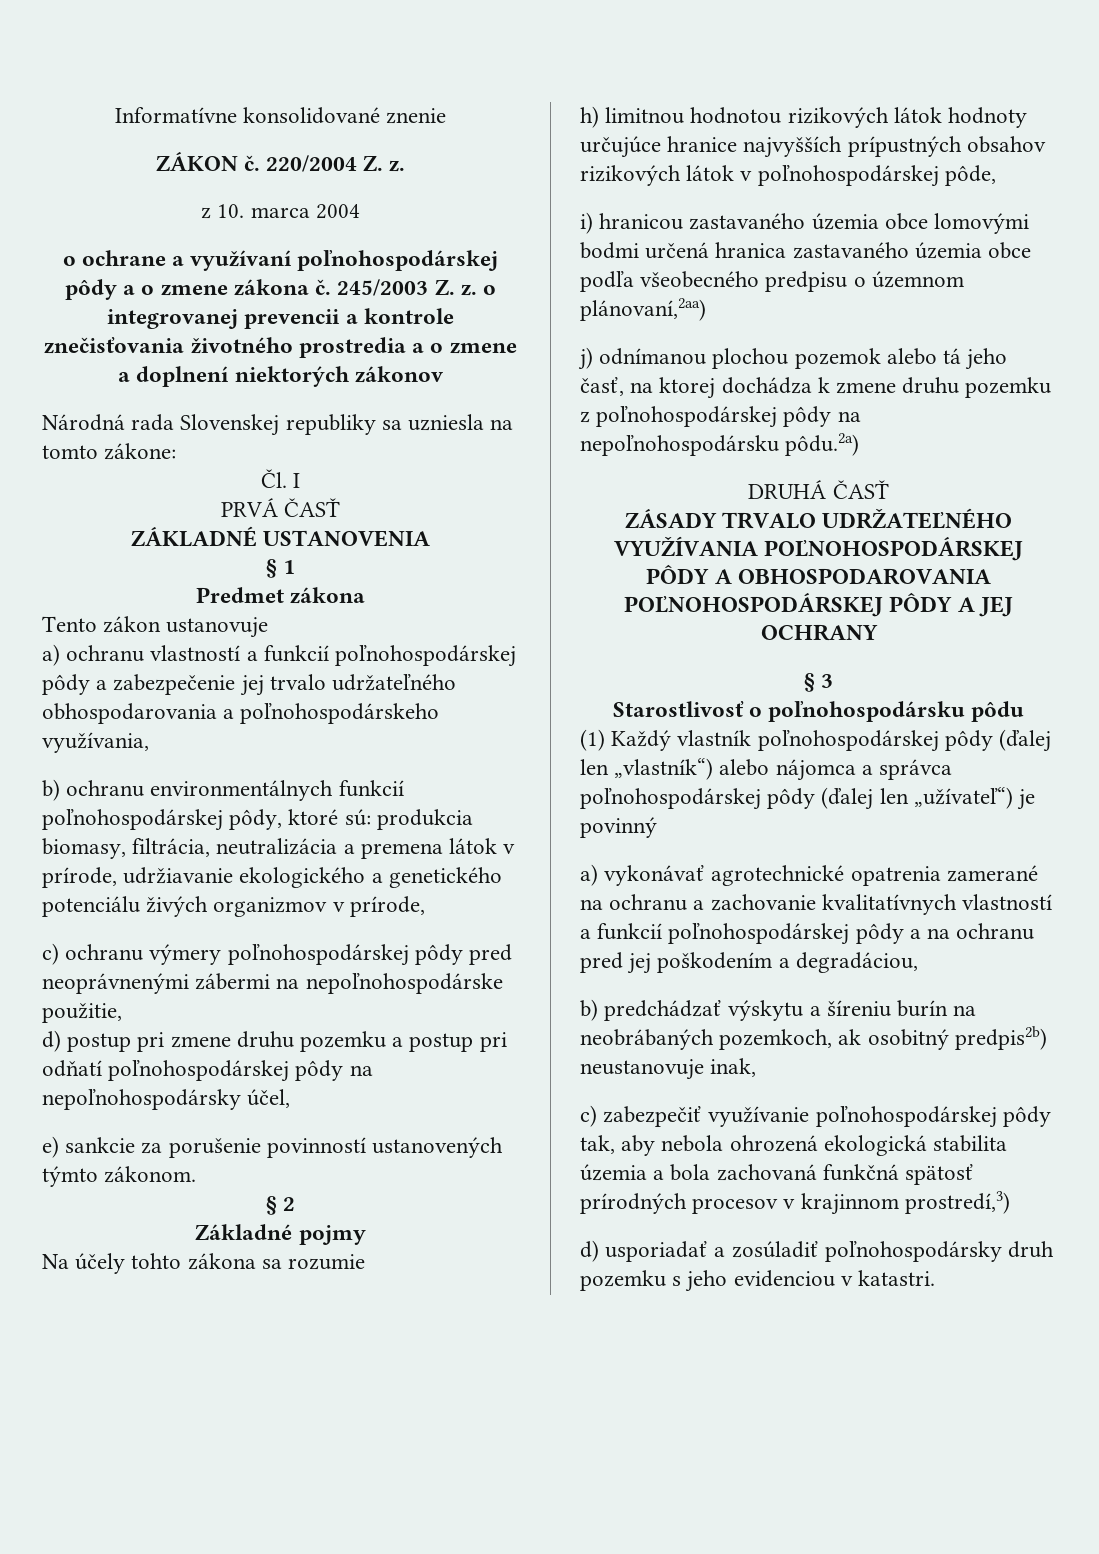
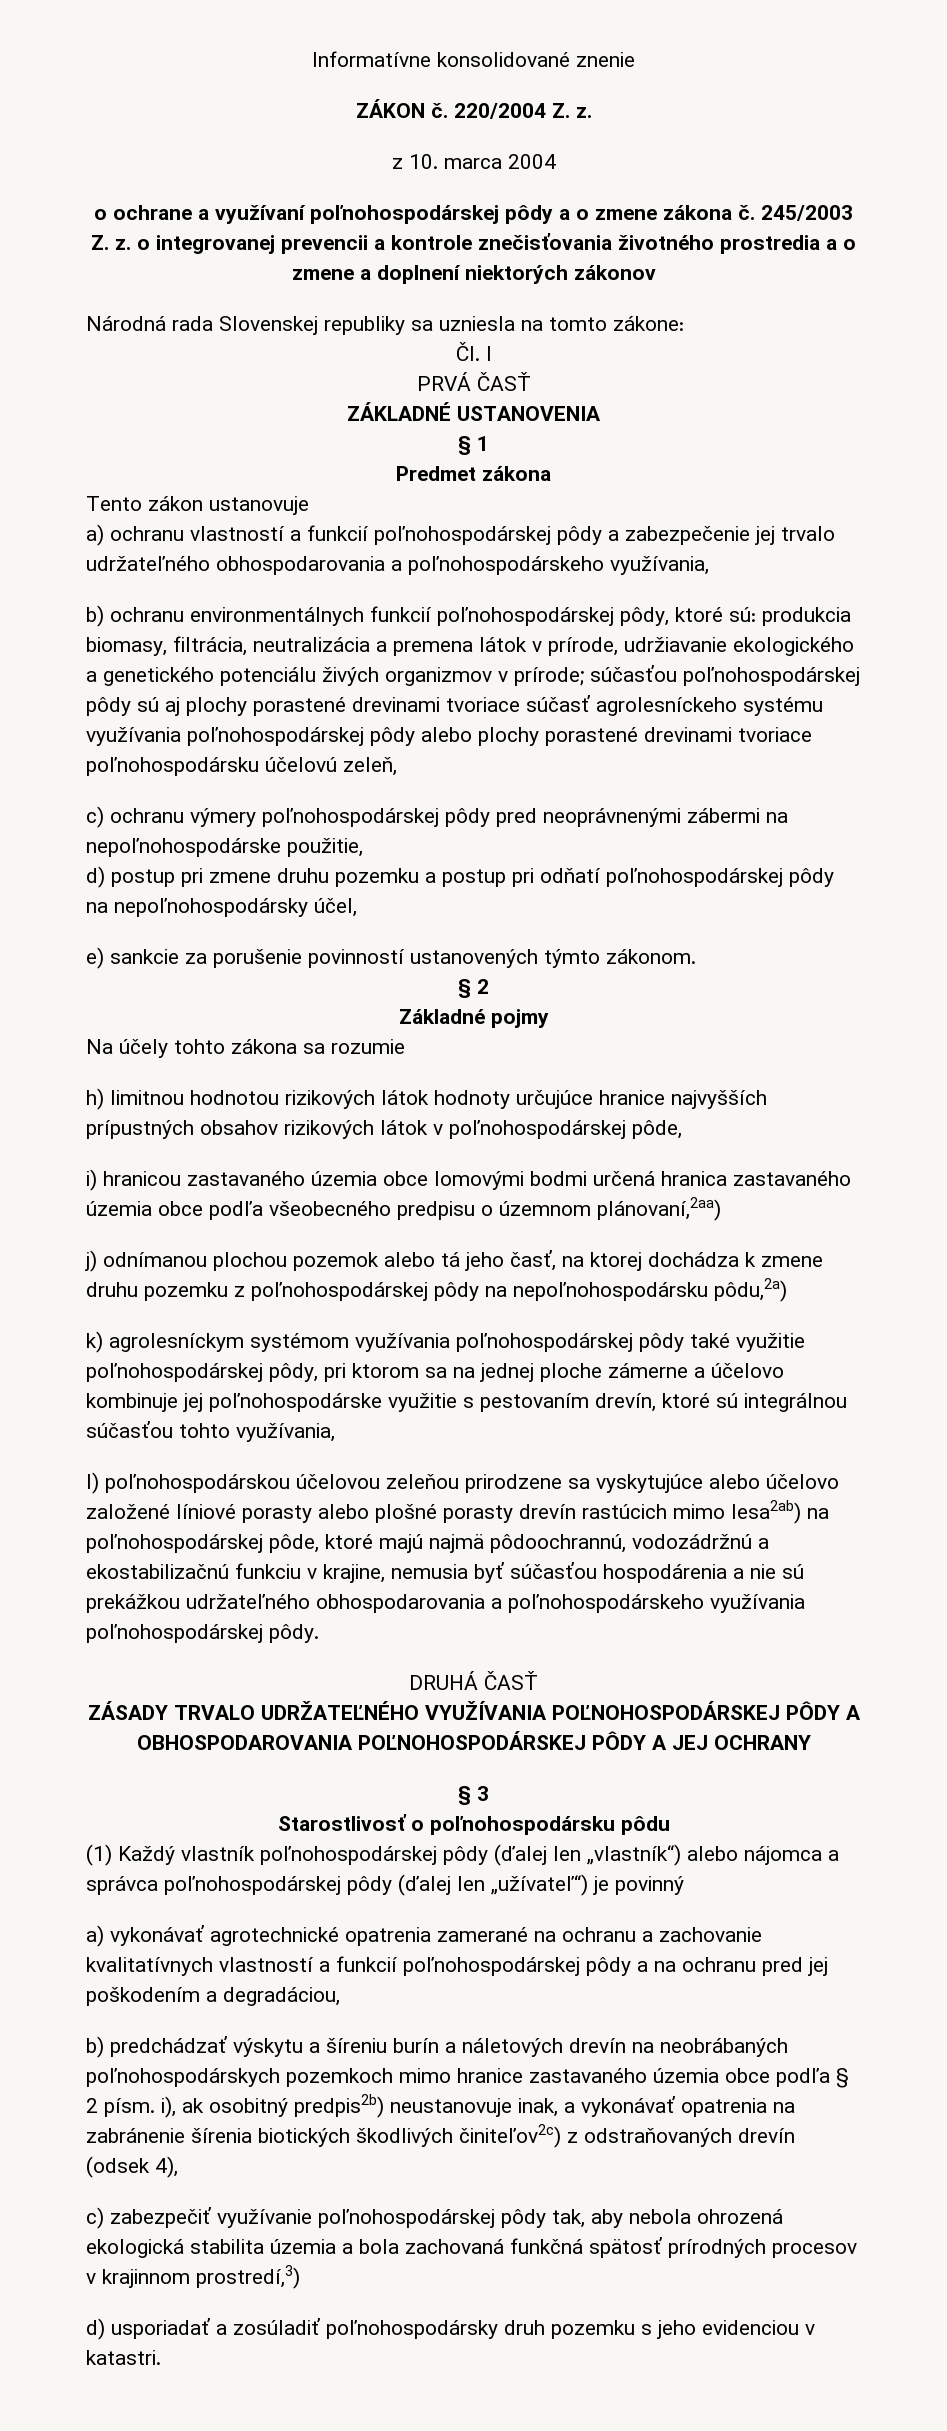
- b) ochranu environmentálnych funkcií poľnohospodárskej pôdy, ktoré sú: produkcia biomasy, filtrácia, neutralizácia a premena látok v prírode, udržiavanie ekologického a genetického potenciálu živých organizmov v prírode,
+ b) ochranu environmentálnych funkcií poľnohospodárskej pôdy, ktoré sú: produkcia biomasy, filtrácia, neutralizácia a premena látok v prírode, udržiavanie ekologického a genetického potenciálu živých organizmov v prírode; súčasťou poľnohospodárskej pôdy sú aj plochy porastené drevinami tvoriace súčasť agrolesníckeho systému využívania poľnohospodárskej pôdy alebo plochy porastené drevinami tvoriace poľnohospodársku účelovú zeleň,
- j) odnímanou plochou pozemok alebo tá jeho časť, na ktorej dochádza k zmene druhu pozemku z poľnohospodárskej pôdy na nepoľnohospodársku pôdu.2a)
+ j) odnímanou plochou pozemok alebo tá jeho časť, na ktorej dochádza k zmene druhu pozemku z poľnohospodárskej pôdy na nepoľnohospodársku pôdu,2a)
+ k) agrolesníckym systémom využívania poľnohospodárskej pôdy také využitie poľnohospodárskej pôdy, pri ktorom sa na jednej ploche zámerne a účelovo kombinuje jej poľnohospodárske využitie s pestovaním drevín, ktoré sú integrálnou súčasťou tohto využívania,
+ l) poľnohospodárskou účelovou zeleňou prirodzene sa vyskytujúce alebo účelovo založené líniové porasty alebo plošné porasty drevín rastúcich mimo lesa2ab) na poľnohospodárskej pôde, ktoré majú najmä pôdoochrannú, vodozádržnú a ekostabilizačnú funkciu v krajine, nemusia byť súčasťou hospodárenia a nie sú prekážkou udržateľného obhospodarovania a poľnohospodárskeho využívania poľnohospodárskej pôdy.
- b) predchádzať výskytu a šíreniu burín na neobrábaných pozemkoch, ak osobitný predpis2b) neustanovuje inak,
+ b) predchádzať výskytu a šíreniu burín a náletových drevín na neobrábaných poľnohospodárskych pozemkoch mimo hranice zastavaného územia obce podľa § 2 písm. i), ak osobitný predpis2b) neustanovuje inak, a vykonávať opatrenia na zabránenie šírenia biotických škodlivých činiteľov2c) z odstraňovaných drevín (odsek 4),

